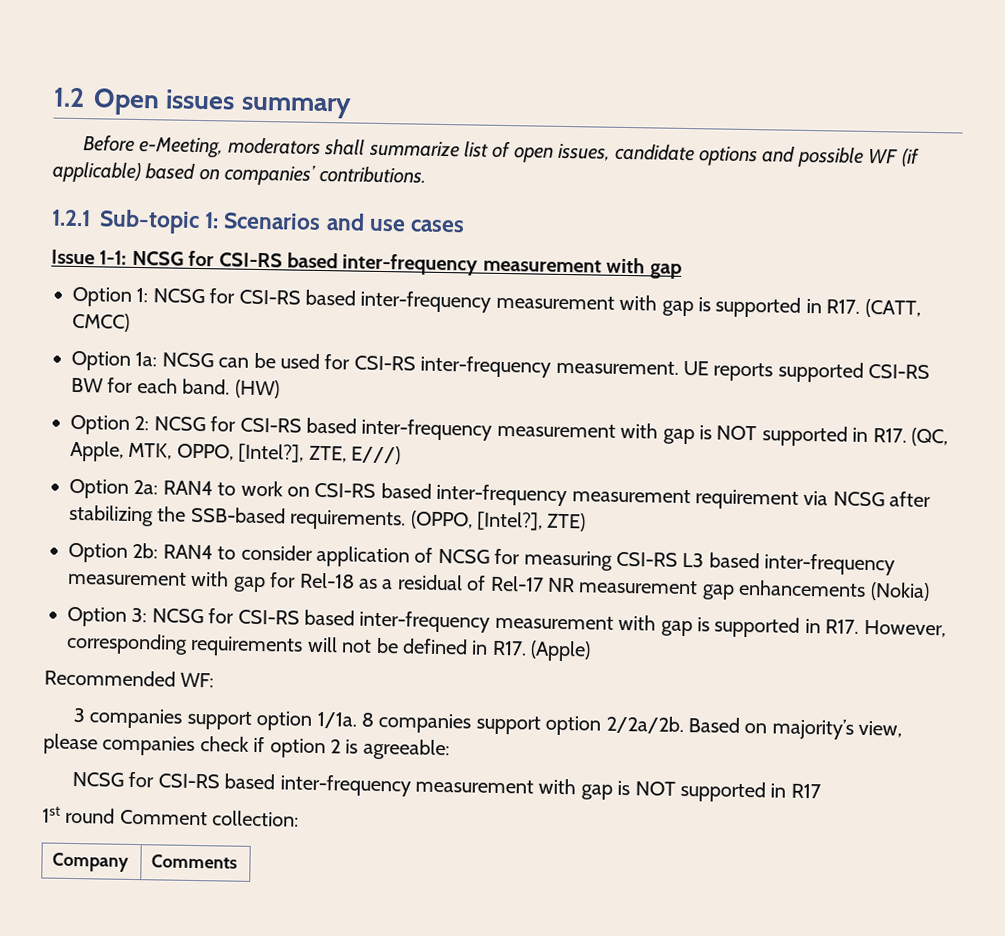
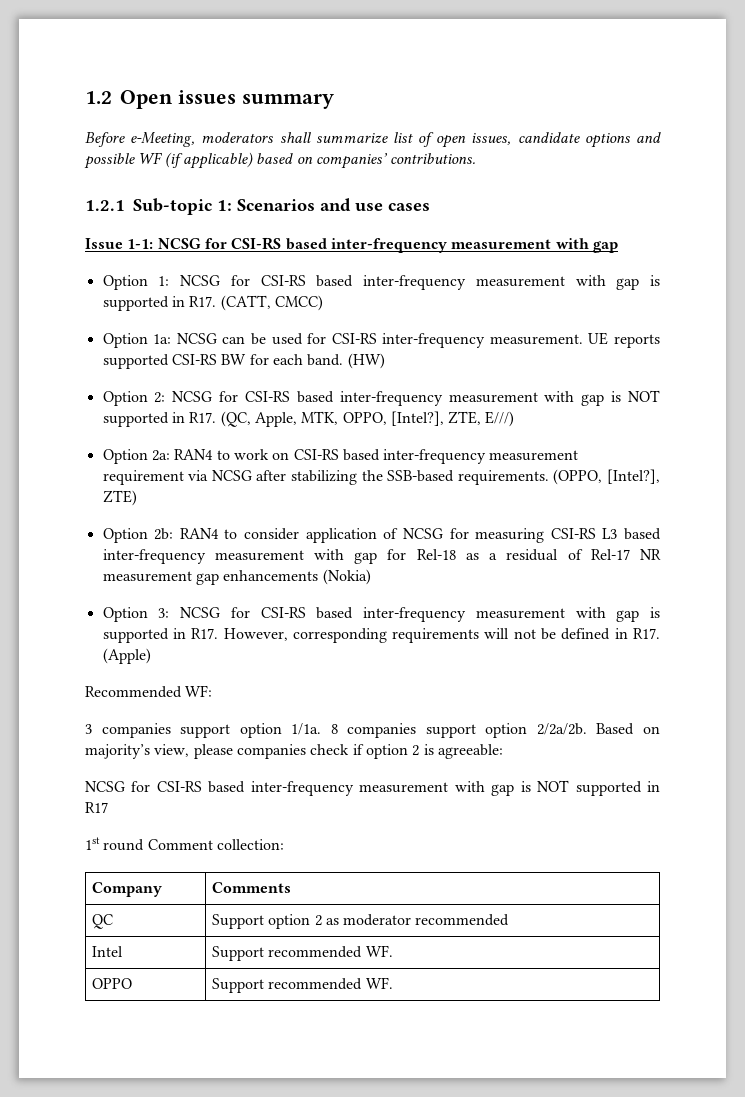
+ QC | Support option 2 as moderator recommended
+ Intel | Support recommended WF.
+ OPPO | Support recommended WF.

